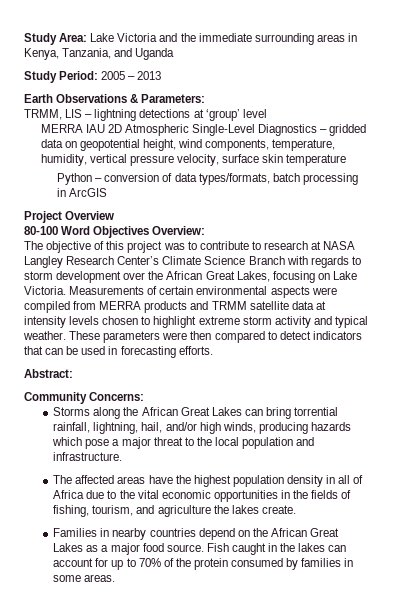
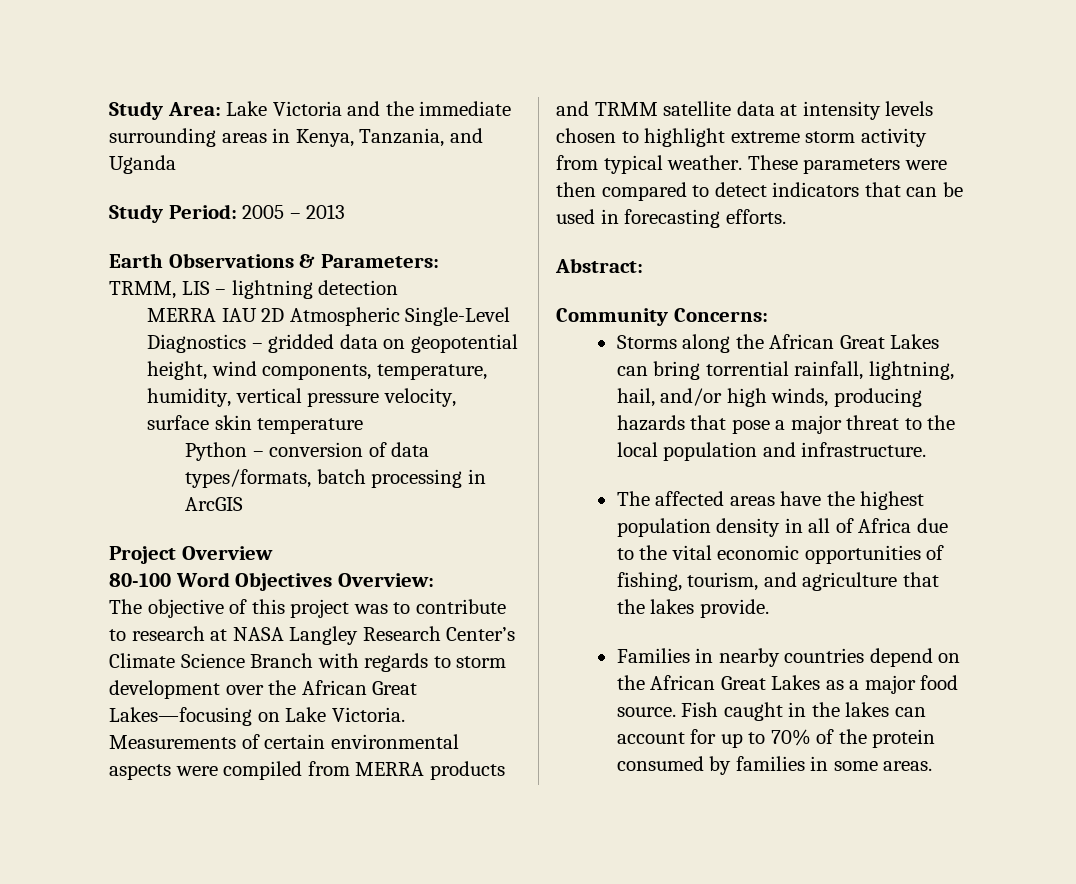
- TRMM, LIS – lightning detections at ‘group’ level
+ TRMM, LIS – lightning detection
- The objective of this project was to contribute to research at NASA Langley Research Center’s Climate Science Branch with regards to storm development over the African Great Lakes, focusing on Lake Victoria.
+ The objective of this project was to contribute to research at NASA Langley Research Center’s Climate Science Branch with regards to storm development over the African Great Lakes—focusing on Lake Victoria.
- Measurements of certain environmental aspects were compiled from MERRA products and TRMM satellite data at intensity levels chosen to highlight extreme storm activity and typical weather.
+ Measurements of certain environmental aspects were compiled from MERRA products and TRMM satellite data at intensity levels chosen to highlight extreme storm activity from typical weather.
- Storms along the African Great Lakes can bring torrential rainfall, lightning, hail, and/or high winds, producing hazards which pose a major threat to the local population and infrastructure.
+ Storms along the African Great Lakes can bring torrential rainfall, lightning, hail, and/or high winds, producing hazards that pose a major threat to the local population and infrastructure.
- The affected areas have the highest population density in all of Africa due to the vital economic opportunities in the fields of fishing, tourism, and agriculture the lakes create.
+ The affected areas have the highest population density in all of Africa due to the vital economic opportunities of fishing, tourism, and agriculture that the lakes provide.

